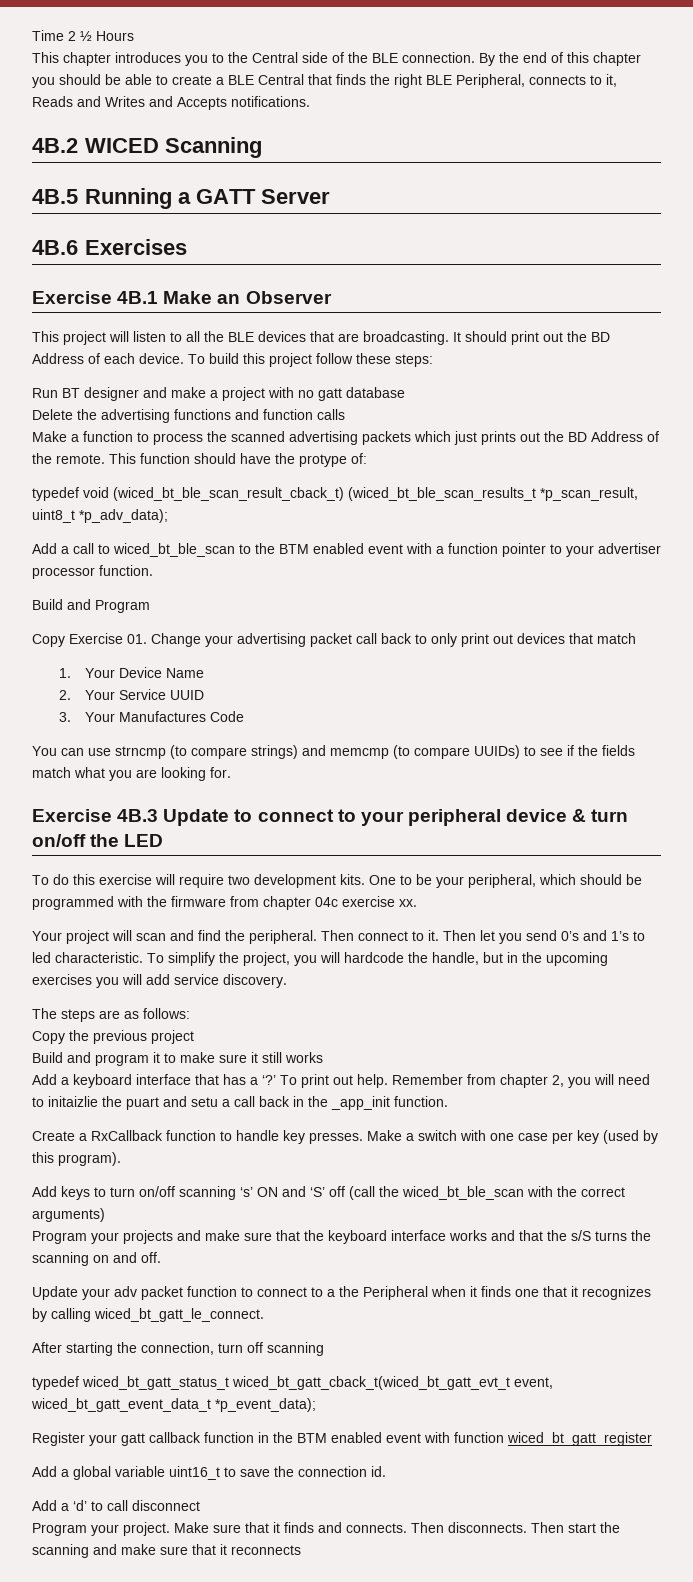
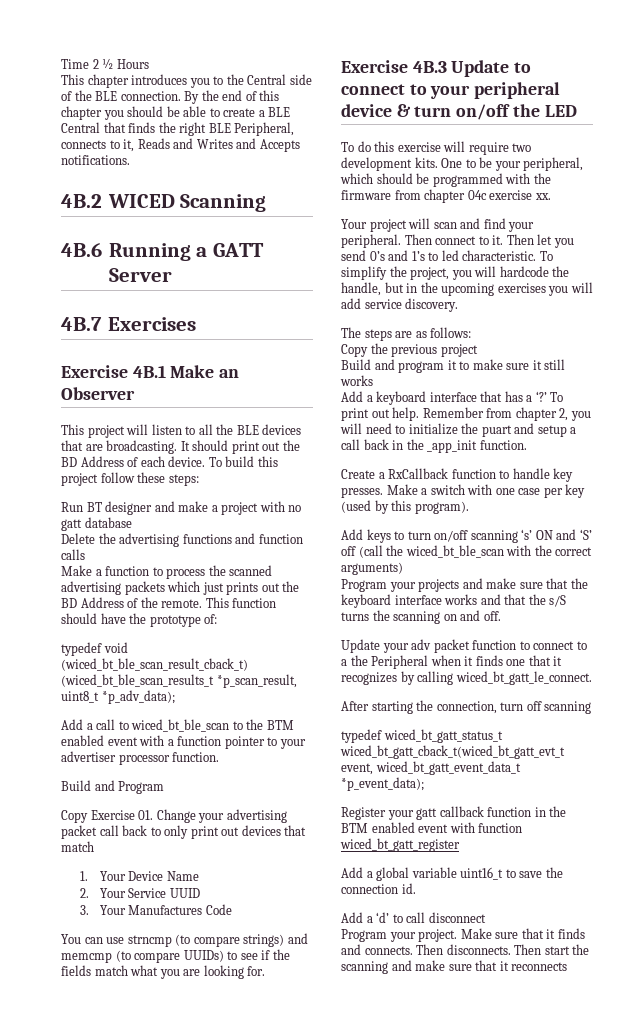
- 4B.5 Running a GATT Server
+ 4B.6 Running a GATT Server
- 4B.6 Exercises
+ 4B.7 Exercises
- This function should have the protype of:
+ This function should have the prototype of:
- Your project will scan and find the peripheral.
+ Your project will scan and find your peripheral.
- Remember from chapter 2, you will need to initaizlie the puart and setu a call back in the _app_init function.
+ Remember from chapter 2, you will need to initialize the puart and setup a call back in the _app_init function.

